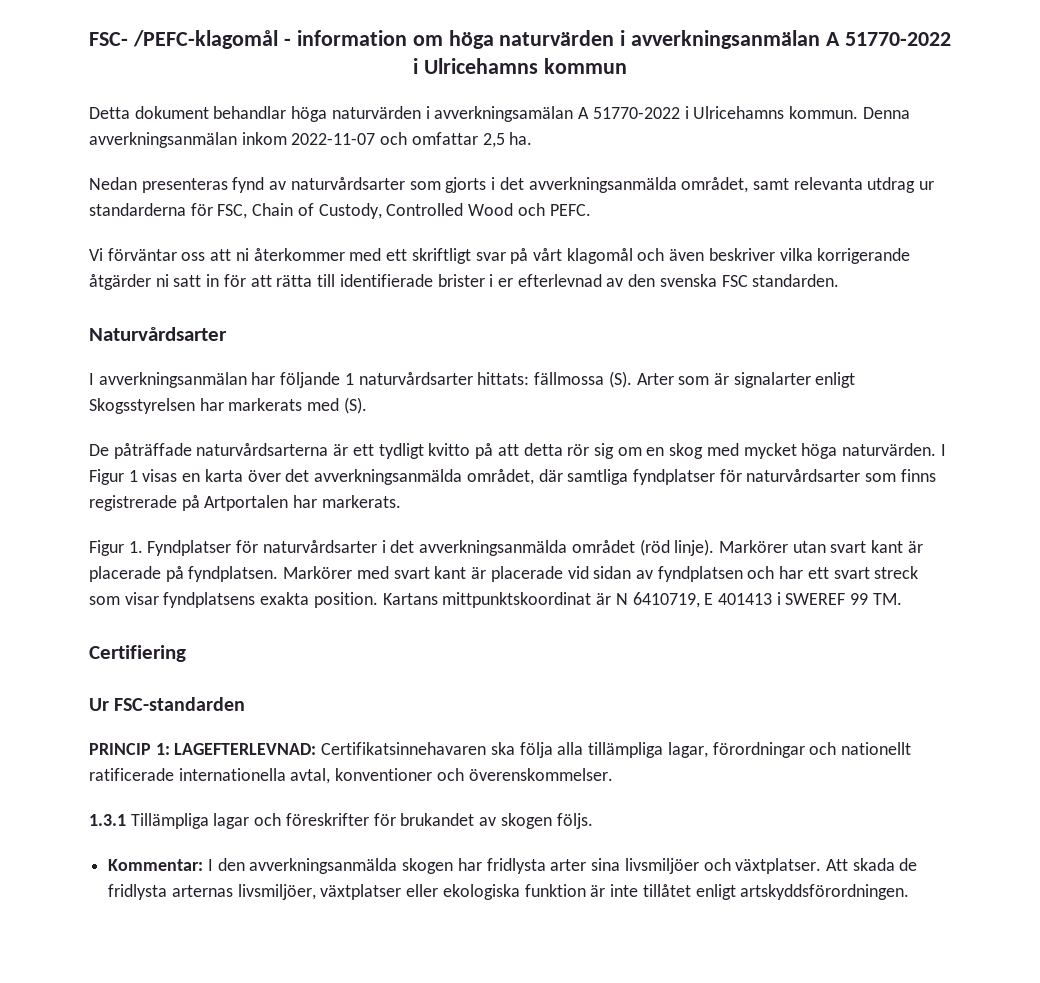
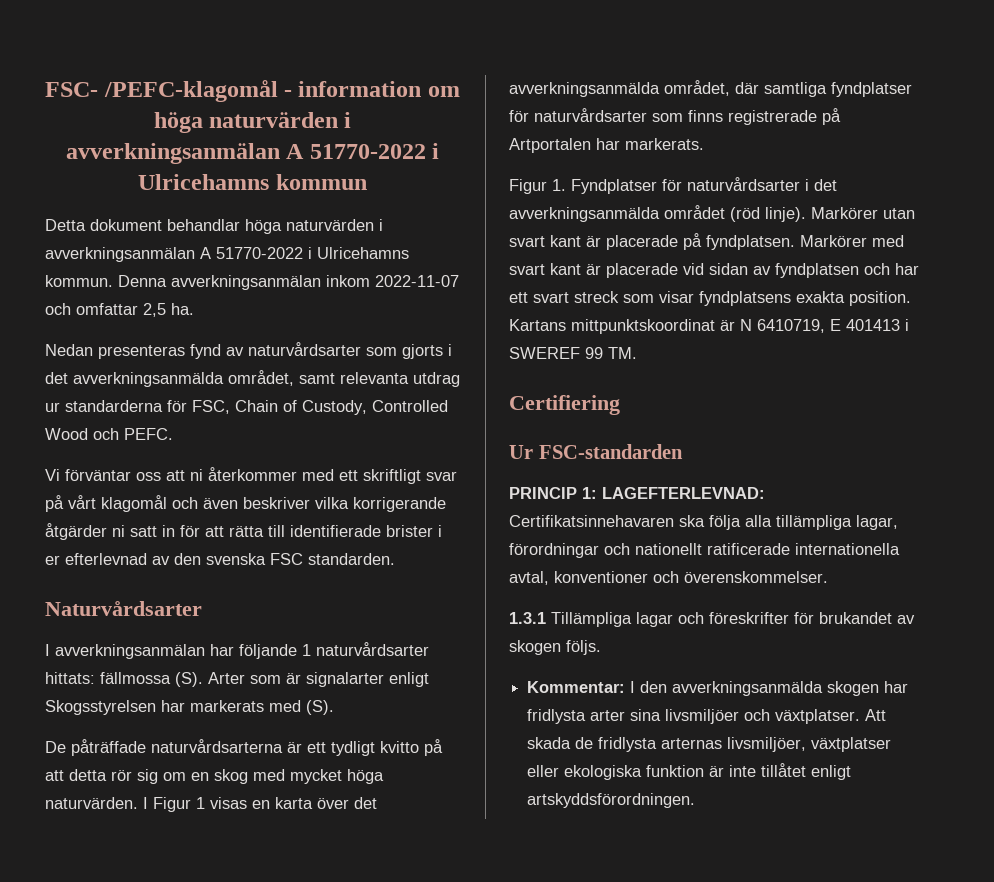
- Detta dokument behandlar höga naturvärden i avverkningsamälan A 51770-2022 i Ulricehamns kommun.
+ Detta dokument behandlar höga naturvärden i avverkningsanmälan A 51770-2022 i Ulricehamns kommun.

